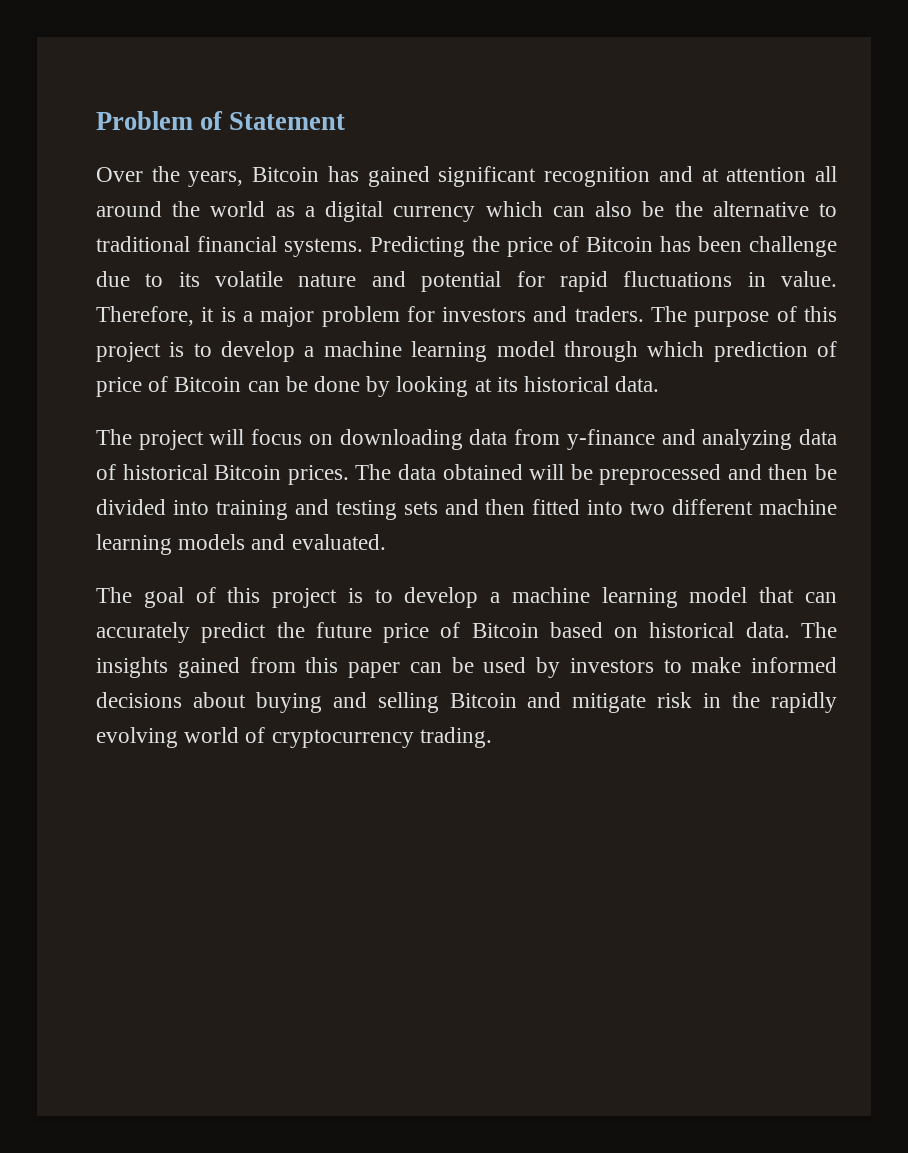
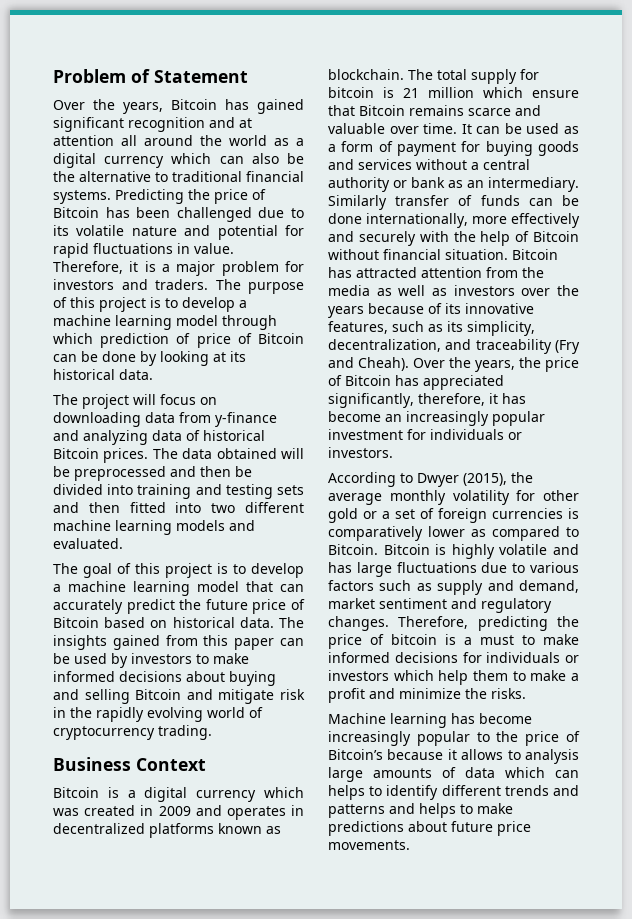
- Predicting the price of Bitcoin has been challenge due to its volatile nature and potential for rapid fluctuations in value.
+ Predicting the price of Bitcoin has been challenged due to its volatile nature and potential for rapid fluctuations in value.
+ Business Context
+ Bitcoin is a digital currency which was created in 2009 and operates in decentralized platforms known as blockchain. The total supply for bitcoin is 21 million which ensure that Bitcoin remains scarce and valuable over time. It can be used as a form of payment for buying goods and services without a central authority or bank as an intermediary. Similarly transfer of funds can be done internationally, more effectively and securely with the help of Bitcoin without financial situation. Bitcoin has attracted attention from the media as well as investors over the years because of its innovative features, such as its simplicity, decentralization, and traceability (Fry and Cheah). Over the years, the price of Bitcoin has appreciated significantly, therefore, it has become an increasingly popular investment for individuals or investors.
+ According to Dwyer (2015), the average monthly volatility for other gold or a set of foreign currencies is comparatively lower as compared to Bitcoin. Bitcoin is highly volatile and has large fluctuations due to various factors such as supply and demand, market sentiment and regulatory changes. Therefore, predicting the price of bitcoin is a must to make informed decisions for individuals or investors which help them to make a profit and minimize the risks.
+ Machine learning has become increasingly popular to the price of Bitcoin’s because it allows to analysis large amounts of data which can helps to identify different trends and patterns and helps to make predictions about future price movements.

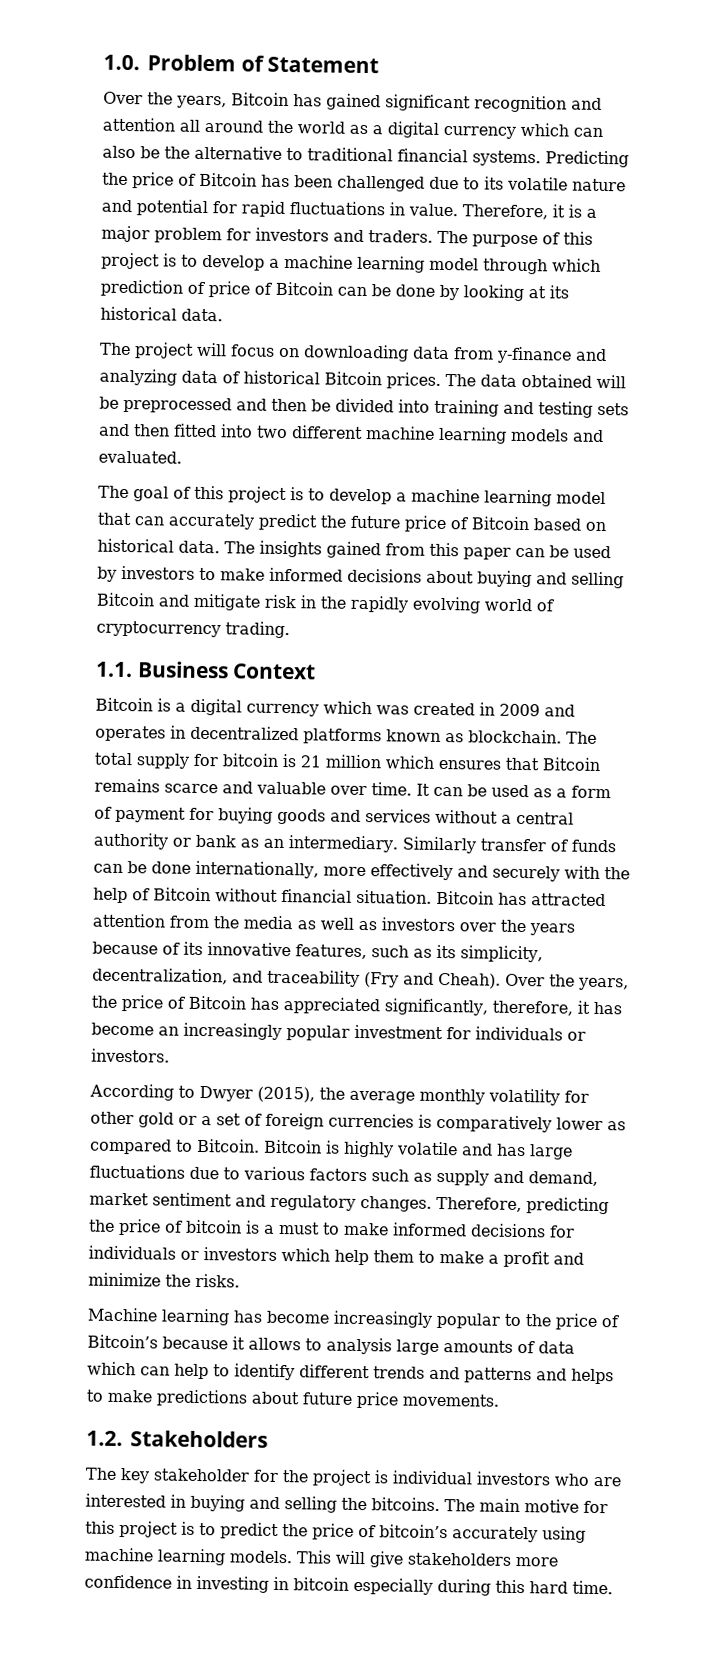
- Problem of Statement
+ 1.0. Problem of Statement
- Over the years, Bitcoin has gained significant recognition and at attention all around the world as a digital currency which can also be the alternative to traditional financial systems.
+ Over the years, Bitcoin has gained significant recognition and attention all around the world as a digital currency which can also be the alternative to traditional financial systems.
- Business Context
+ 1.1. Business Context
- The total supply for bitcoin is 21 million which ensure that Bitcoin remains scarce and valuable over time.
+ The total supply for bitcoin is 21 million which ensures that Bitcoin remains scarce and valuable over time.
- Machine learning has become increasingly popular to the price of Bitcoin’s because it allows to analysis large amounts of data which can helps to identify different trends and patterns and helps to make predictions about future price movements.
+ Machine learning has become increasingly popular to the price of Bitcoin’s because it allows to analysis large amounts of data which can help to identify different trends and patterns and helps to make predictions about future price movements.
+ 1.2. Stakeholders
+ The key stakeholder for the project is individual investors who are interested in buying and selling the bitcoins. The main motive for this project is to predict the price of bitcoin’s accurately using machine learning models. This will give stakeholders more confidence in investing in bitcoin especially during this hard time.

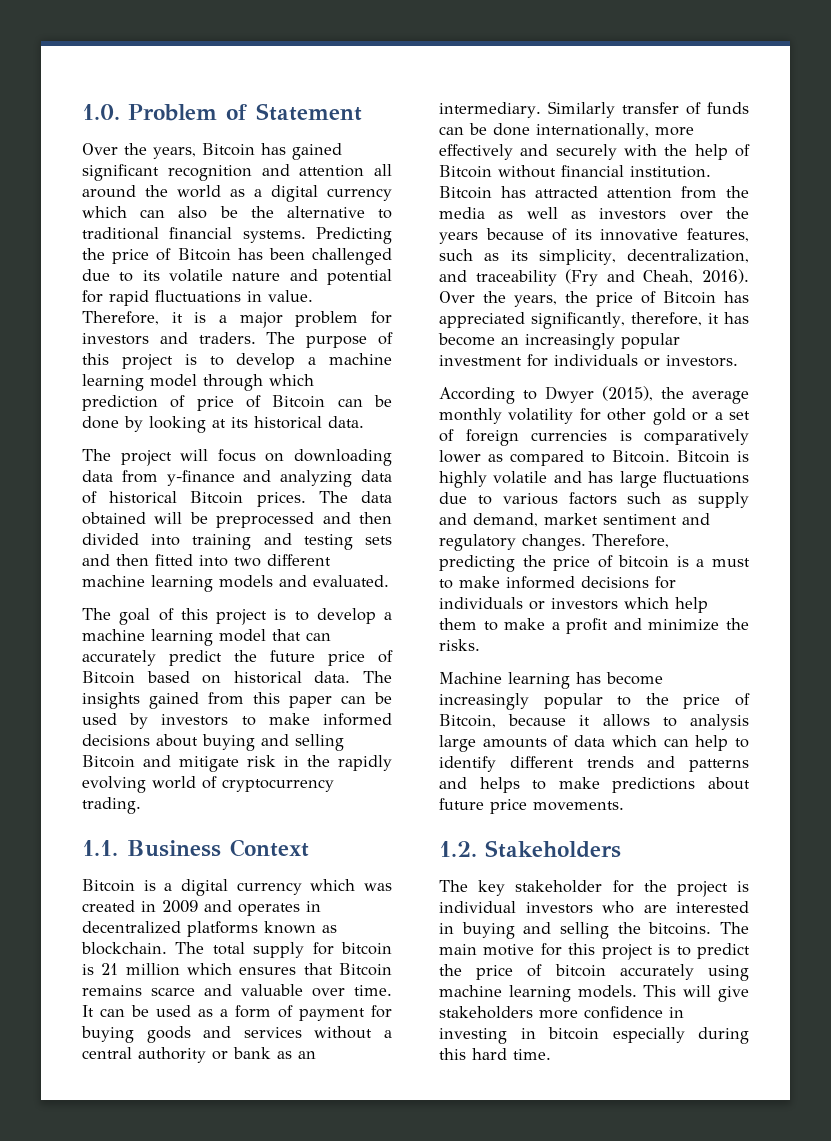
- The data obtained will be preprocessed and then be divided into training and testing sets and then fitted into two different machine learning models and evaluated.
+ The data obtained will be preprocessed and then divided into training and testing sets and then fitted into two different machine learning models and evaluated.
- Similarly transfer of funds can be done internationally, more effectively and securely with the help of Bitcoin without financial situation.
+ Similarly transfer of funds can be done internationally, more effectively and securely with the help of Bitcoin without financial institution.
- Bitcoin has attracted attention from the media as well as investors over the years because of its innovative features, such as its simplicity, decentralization, and traceability (Fry and Cheah).
+ Bitcoin has attracted attention from the media as well as investors over the years because of its innovative features, such as its simplicity, decentralization, and traceability (Fry and Cheah, 2016).
- Machine learning has become increasingly popular to the price of Bitcoin’s because it allows to analysis large amounts of data which can help to identify different trends and patterns and helps to make predictions about future price movements.
+ Machine learning has become increasingly popular to the price of Bitcoin, because it allows to analysis large amounts of data which can help to identify different trends and patterns and helps to make predictions about future price movements.
- The main motive for this project is to predict the price of bitcoin’s accurately using machine learning models.
+ The main motive for this project is to predict the price of bitcoin accurately using machine learning models.

